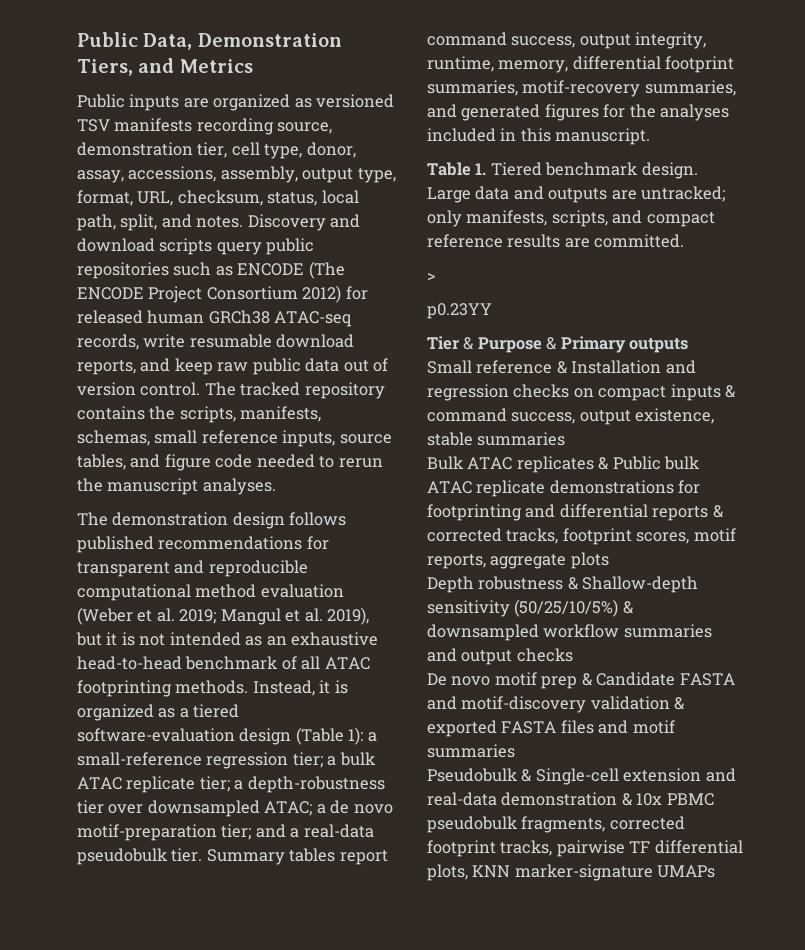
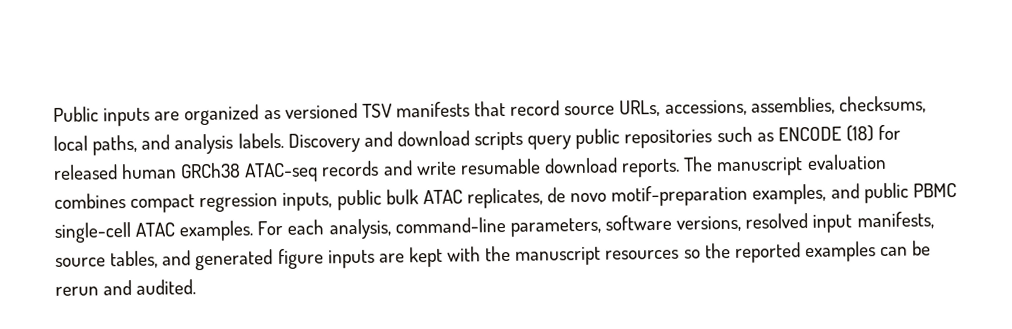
- Public Data, Demonstration Tiers, and Metrics
- Public inputs are organized as versioned TSV manifests recording source, demonstration tier, cell type, donor, assay, accessions, assembly, output type, format, URL, checksum, status, local path, split, and notes.
+ Public inputs are organized as versioned TSV manifests that record source URLs, accessions, assemblies, checksums, local paths, and analysis labels.
- Discovery and download scripts query public repositories such as ENCODE (The ENCODE Project Consortium 2012) for released human GRCh38 ATAC-seq records, write resumable download reports, and keep raw public data out of version control. The tracked repository contains the scripts, manifests, schemas, small reference inputs, source tables, and figure code needed to rerun the manuscript analyses.
- The demonstration design follows published recommendations for transparent and reproducible computational method evaluation (Weber et al. 2019; Mangul et al. 2019), but it is not intended as an exhaustive head-to-head benchmark of all ATAC footprinting methods. Instead, it is organized as a tiered software-evaluation design (Table 1): a small-reference regression tier; a bulk ATAC replicate tier; a depth-robustness tier over downsampled ATAC; a de novo motif-preparation tier; and a real-data pseudobulk tier. Summary tables report command success, output integrity, runtime, memory, differential footprint summaries, motif-recovery summaries, and generated figures for the analyses included in this manuscript.
- Table 1. Tiered benchmark design. Large data and outputs are untracked; only manifests, scripts, and compact reference results are committed.
- >
- p0.23YY
- Tier & Purpose & Primary outputs
- Small reference & Installation and regression checks on compact inputs & command success, output existence, stable summaries
- Bulk ATAC replicates & Public bulk ATAC replicate demonstrations for footprinting and differential reports & corrected tracks, footprint scores, motif reports, aggregate plots
- Depth robustness & Shallow-depth sensitivity (50/25/10/5%) & downsampled workflow summaries and output checks
- De novo motif prep & Candidate FASTA and motif-discovery validation & exported FASTA files and motif summaries
- Pseudobulk & Single-cell extension and real-data demonstration & 10x PBMC pseudobulk fragments, corrected footprint tracks, pairwise TF differential plots, KNN marker-signature UMAPs
+ Discovery and download scripts query public repositories such as ENCODE (18) for released human GRCh38 ATAC-seq records and write resumable download reports. The manuscript evaluation combines compact regression inputs, public bulk ATAC replicates, de novo motif-preparation examples, and public PBMC single-cell ATAC examples. For each analysis, command-line parameters, software versions, resolved input manifests, source tables, and generated figure inputs are kept with the manuscript resources so the reported examples can be rerun and audited.

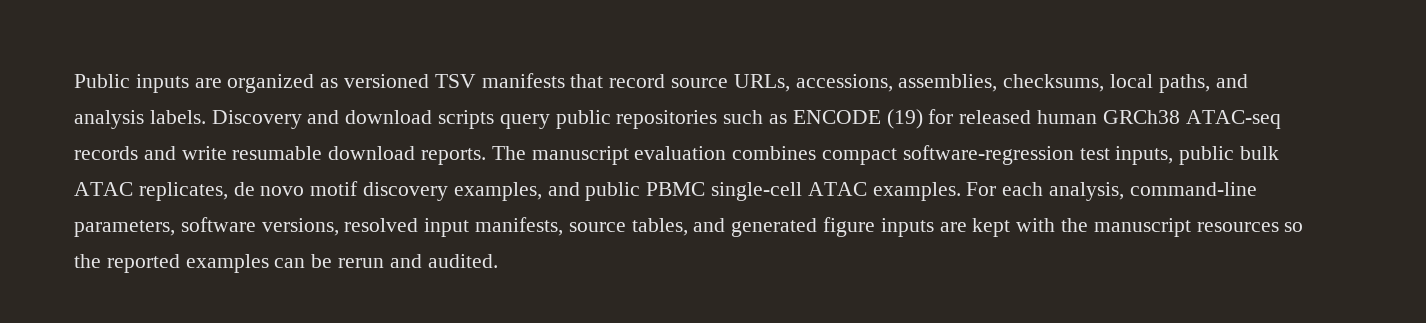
- Discovery and download scripts query public repositories such as ENCODE (18) for released human GRCh38 ATAC-seq records and write resumable download reports.
+ Discovery and download scripts query public repositories such as ENCODE (19) for released human GRCh38 ATAC-seq records and write resumable download reports.
- The manuscript evaluation combines compact regression inputs, public bulk ATAC replicates, de novo motif-preparation examples, and public PBMC single-cell ATAC examples.
+ The manuscript evaluation combines compact software-regression test inputs, public bulk ATAC replicates, de novo motif discovery examples, and public PBMC single-cell ATAC examples.

